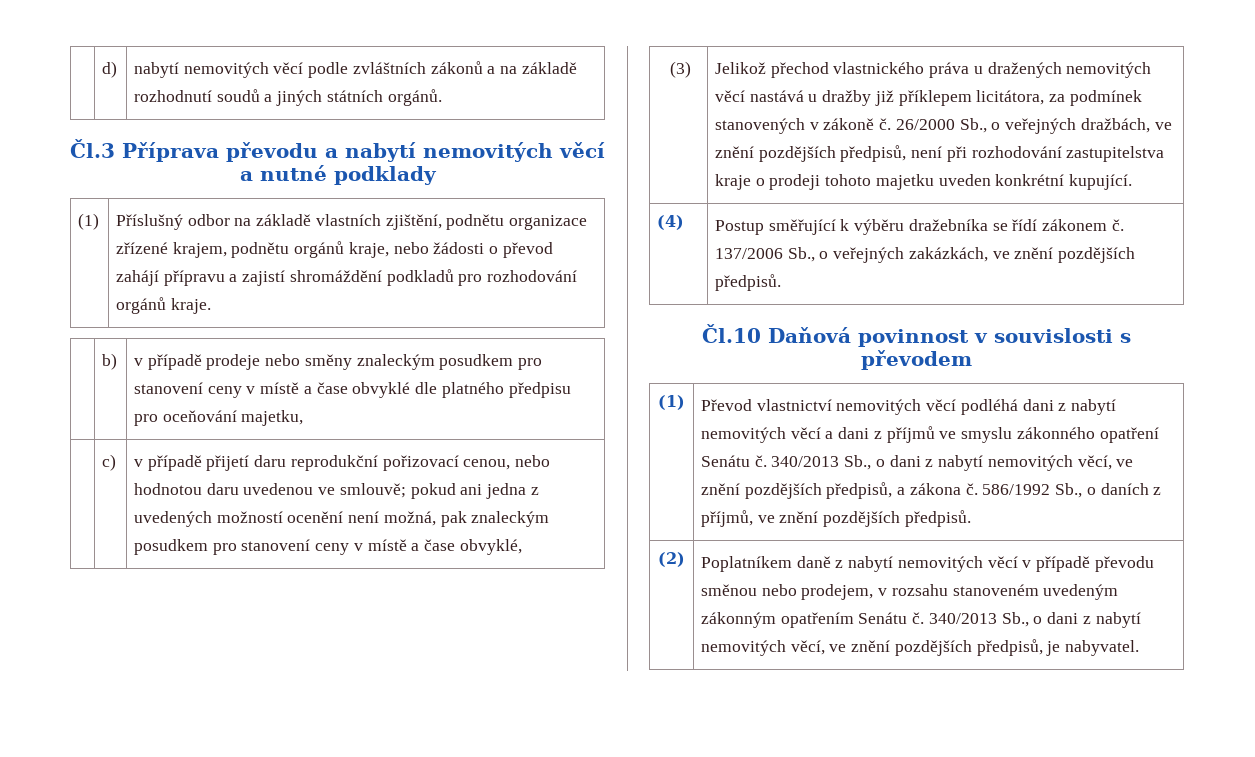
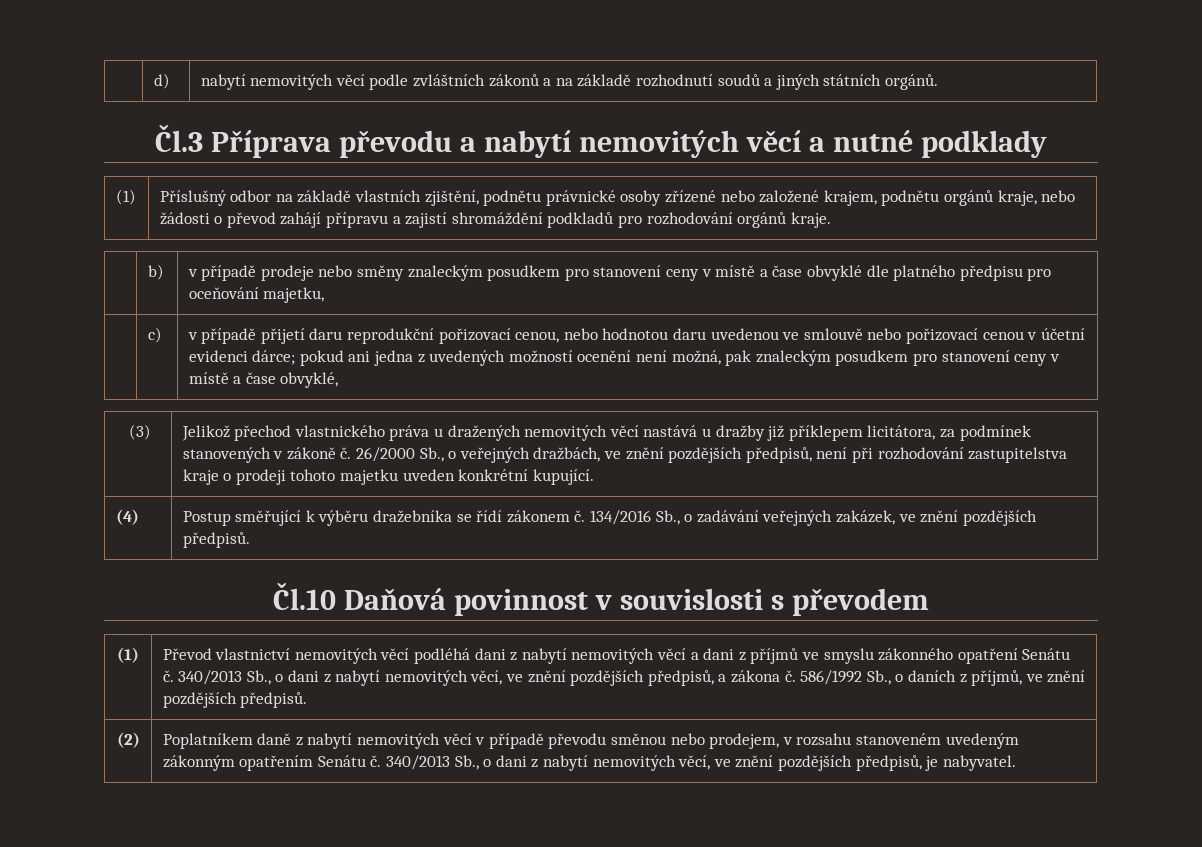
- (1) | Příslušný odbor na základě vlastních zjištění, podnětu organizace zřízené krajem, podnětu orgánů kraje, nebo žádosti o převod zahájí přípravu a zajistí shromáždění podkladů pro rozhodování orgánů kraje.
+ (1) | Příslušný odbor na základě vlastních zjištění, podnětu právnické osoby zřízené nebo založené krajem, podnětu orgánů kraje, nebo žádosti o převod zahájí přípravu a zajistí shromáždění podkladů pro rozhodování orgánů kraje.
- v případě přijetí daru reprodukční pořizovací cenou, nebo hodnotou daru uvedenou ve smlouvě; pokud ani jedna z uvedených možností ocenění není možná, pak znaleckým posudkem pro stanovení ceny v místě a čase obvyklé,
+ v případě přijetí daru reprodukční pořizovací cenou, nebo hodnotou daru uvedenou ve smlouvě nebo pořizovací cenou v účetní evidenci dárce; pokud ani jedna z uvedených možností ocenění není možná, pak znaleckým posudkem pro stanovení ceny v místě a čase obvyklé,
- (4) | Postup směřující k výběru dražebníka se řídí zákonem č. 137/2006 Sb., o veřejných zakázkách, ve znění pozdějších předpisů.
+ (4) | Postup směřující k výběru dražebníka se řídí zákonem č. 134/2016 Sb., o zadávání veřejných zakázek, ve znění pozdějších předpisů.

